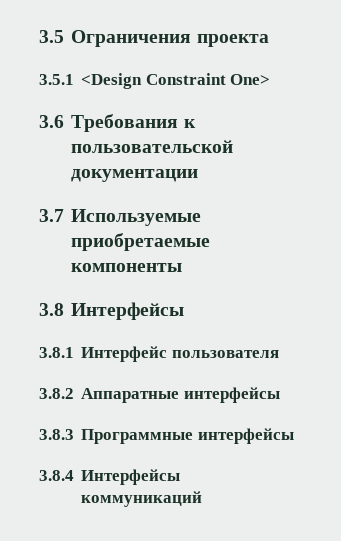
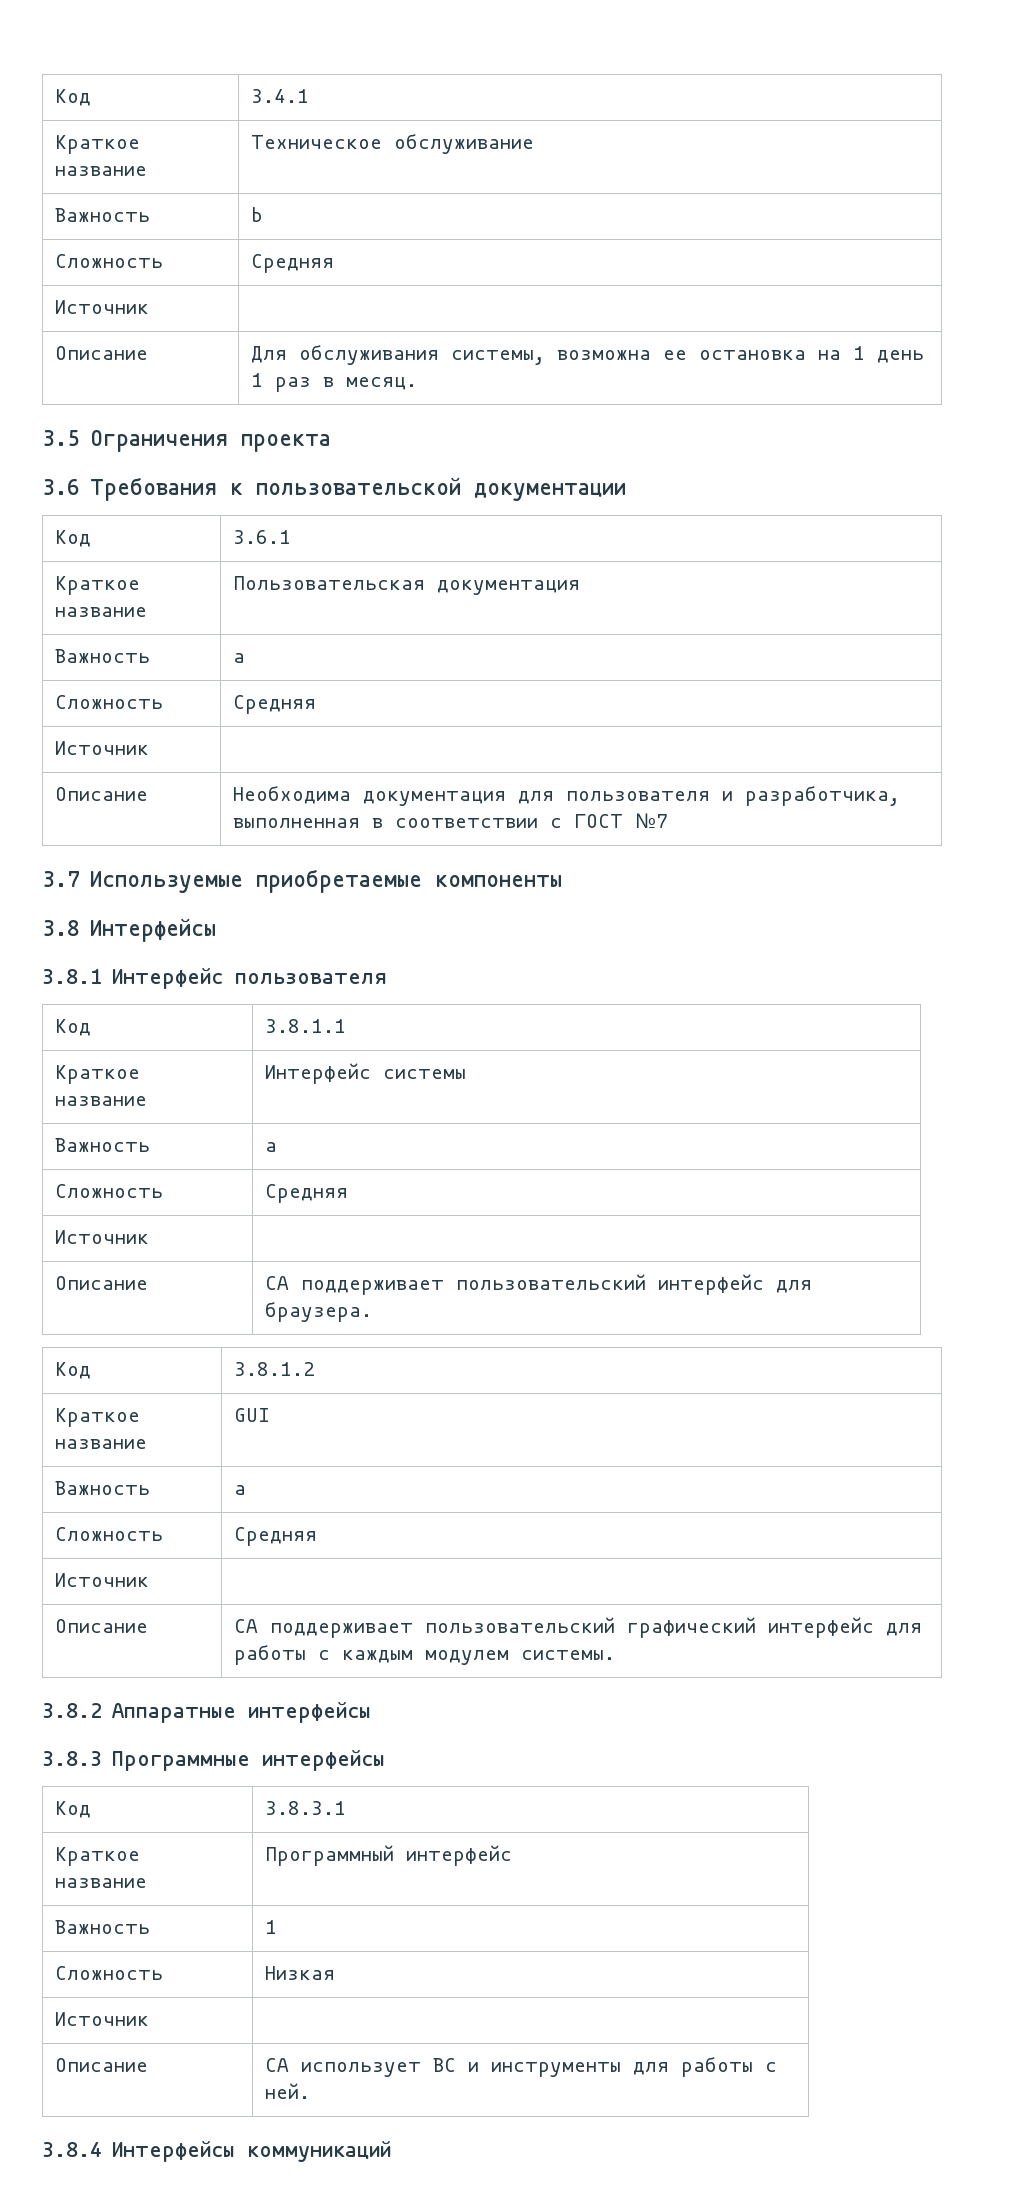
+ Код | 3.4.1
+ Краткое название | Техническое обслуживание
+ Важность | b
+ Сложность | Средняя
+ Источник |
+ Описание | Для обслуживания системы, возможна ее остановка на 1 день 1 раз в месяц.
- 3.5.1 <Design Constraint One>
+ Код | 3.6.1
+ Краткое название | Пользовательская документация
+ Важность | a
+ Сложность | Средняя
+ Источник |
+ Описание | Необходима документация для пользователя и разработчика, выполненная в соответствии с ГОСТ №7
+ Код | 3.8.1.1
+ Краткое название | Интерфейс системы
+ Важность | a
+ Сложность | Средняя
+ Источник |
+ Описание | СА поддерживает пользовательский интерфейс для браузера.
+ Код | 3.8.1.2
+ Краткое название | GUI
+ Важность | a
+ Сложность | Средняя
+ Источник |
+ Описание | СА поддерживает пользовательский графический интерфейс для работы с каждым модулем системы.
+ Код | 3.8.3.1
+ Краткое название | Программный интерфейс
+ Важность | 1
+ Сложность | Низкая
+ Источник |
+ Описание | СА использует ВС и инструменты для работы с ней.

